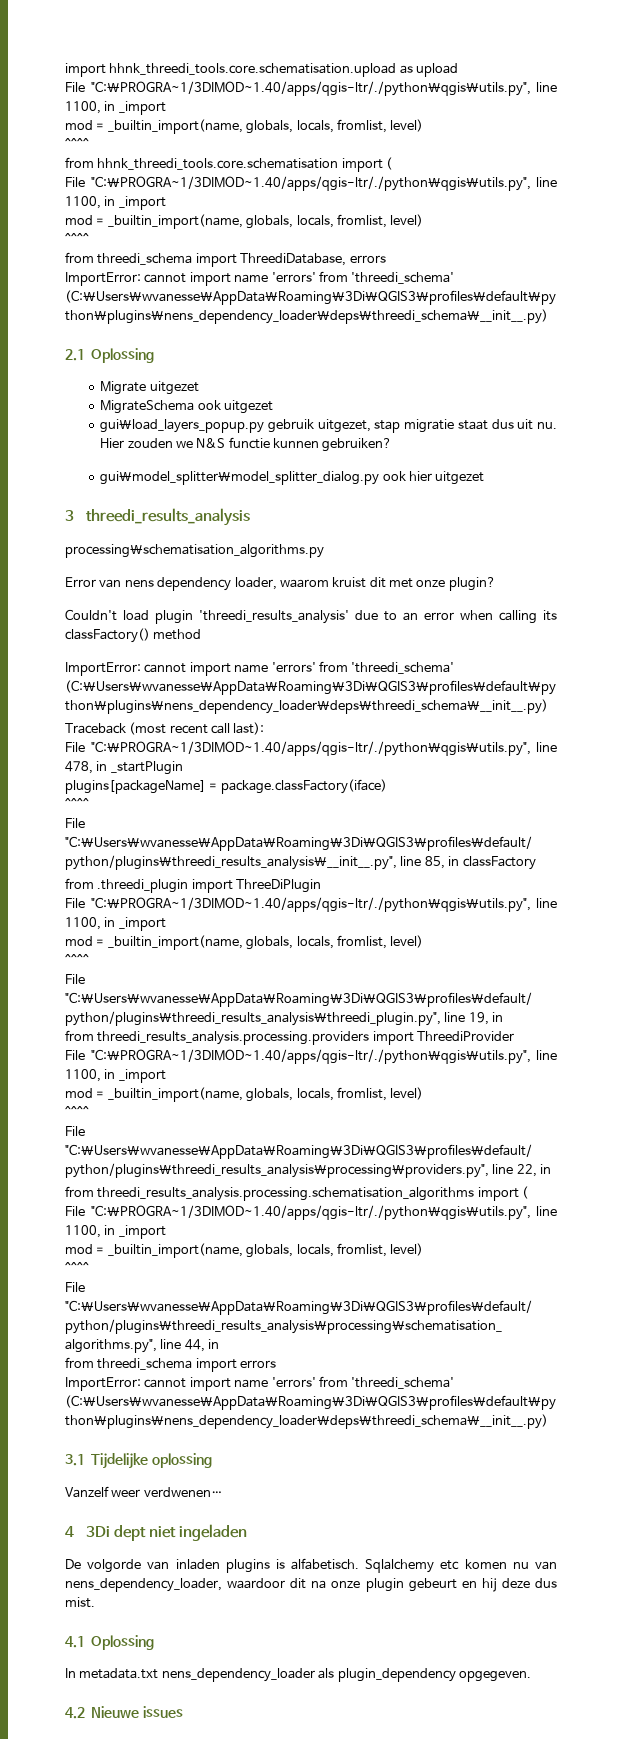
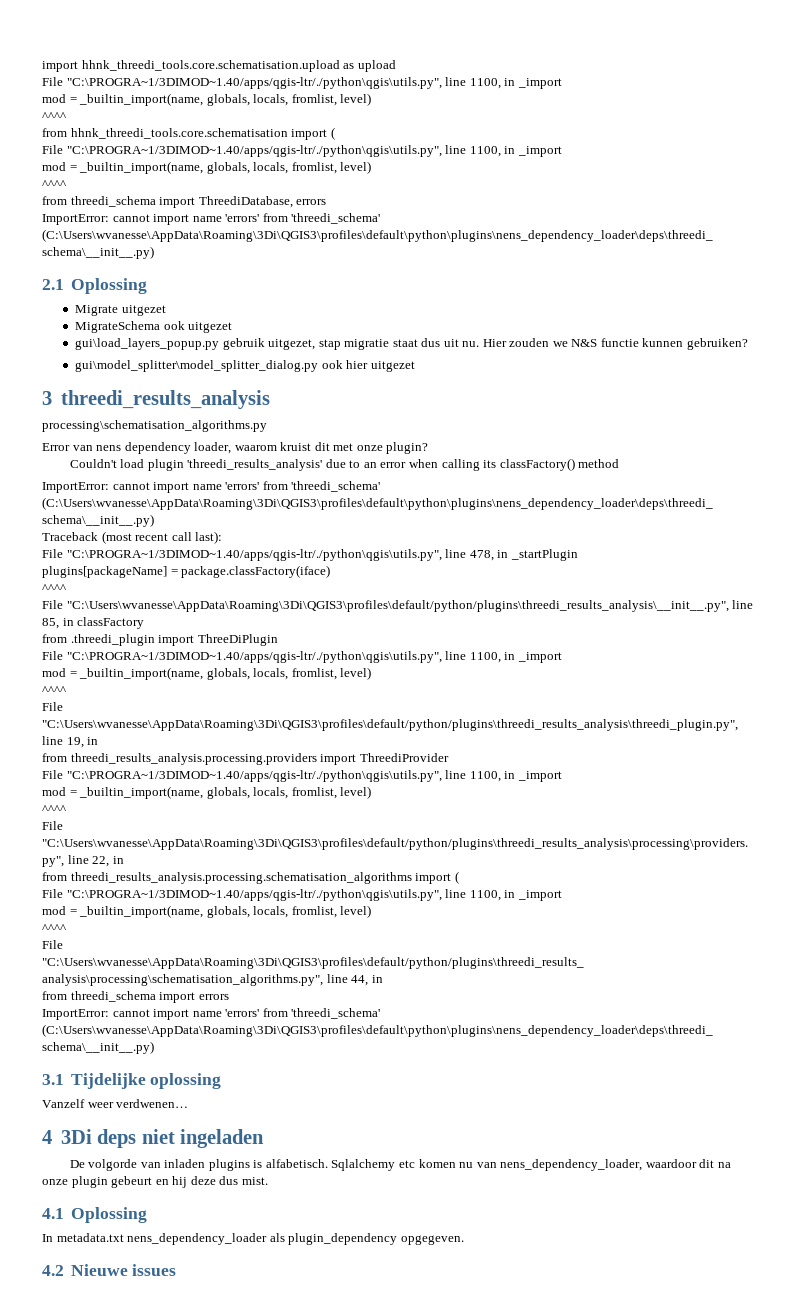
- 4 3Di dept niet ingeladen
+ 4 3Di deps niet ingeladen

